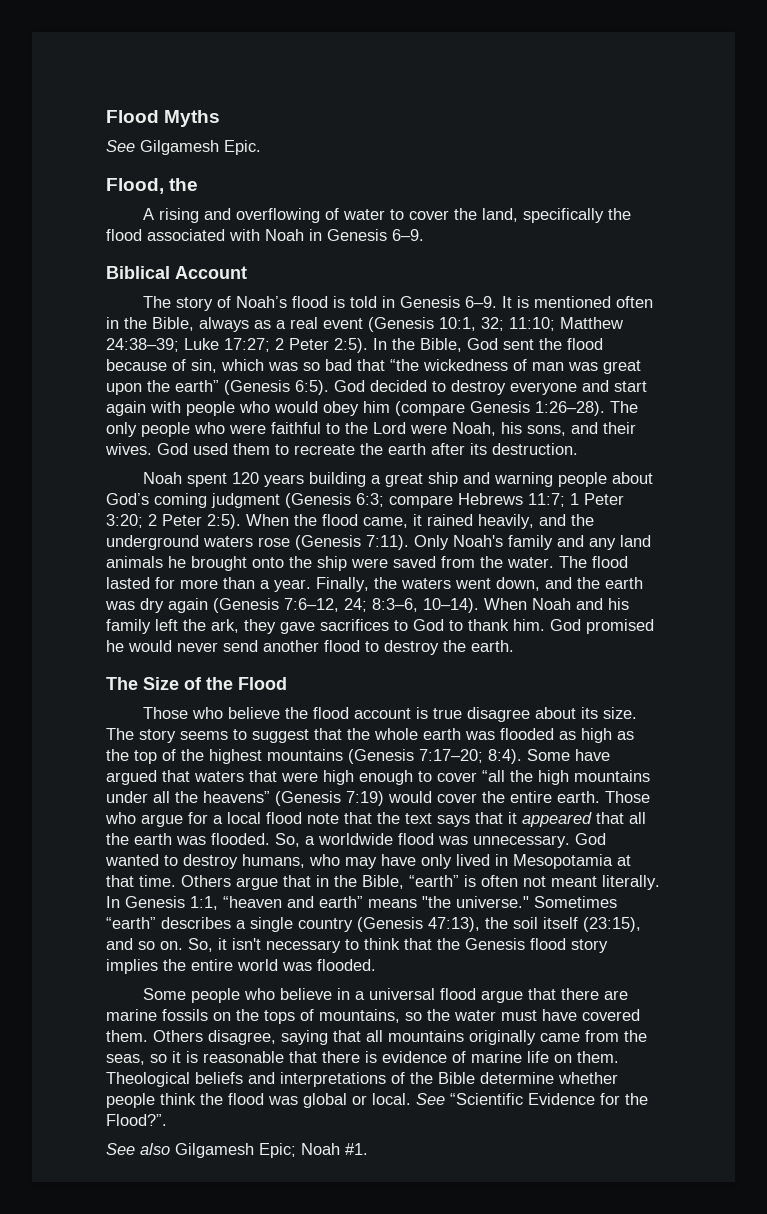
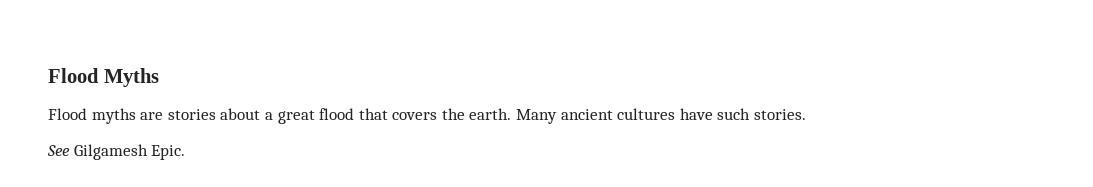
+ Flood myths are stories about a great flood that covers the earth. Many ancient cultures have such stories.
  See Gilgamesh Epic.
- Flood, the
- A rising and overflowing of water to cover the land, specifically the flood associated with Noah in Genesis 6–9.
- Biblical Account
- The story of Noah’s flood is told in Genesis 6–9. It is mentioned often in the Bible, always as a real event (Genesis 10:1, 32; 11:10; Matthew 24:38–39; Luke 17:27; 2 Peter 2:5). In the Bible, God sent the flood because of sin, which was so bad that “the wickedness of man was great upon the earth” (Genesis 6:5). God decided to destroy everyone and start again with people who would obey him (compare Genesis 1:26–28). The only people who were faithful to the Lord were Noah, his sons, and their wives. God used them to recreate the earth after its destruction.
- Noah spent 120 years building a great ship and warning people about God’s coming judgment (Genesis 6:3; compare Hebrews 11:7; 1 Peter 3:20; 2 Peter 2:5). When the flood came, it rained heavily, and the underground waters rose (Genesis 7:11). Only Noah's family and any land animals he brought onto the ship were saved from the water. The flood lasted for more than a year. Finally, the waters went down, and the earth was dry again (Genesis 7:6–12, 24; 8:3–6, 10–14). When Noah and his family left the ark, they gave sacrifices to God to thank him. God promised he would never send another flood to destroy the earth.
- The Size of the Flood
- Those who believe the flood account is true disagree about its size. The story seems to suggest that the whole earth was flooded as high as the top of the highest mountains (Genesis 7:17–20; 8:4). Some have argued that waters that were high enough to cover “all the high mountains under all the heavens” (Genesis 7:19) would cover the entire earth. Those who argue for a local flood note that the text says that it appeared that all the earth was flooded. So, a worldwide flood was unnecessary. God wanted to destroy humans, who may have only lived in Mesopotamia at that time. Others argue that in the Bible, “earth” is often not meant literally. In Genesis 1:1, “heaven and earth” means "the universe." Sometimes “earth” describes a single country (Genesis 47:13), the soil itself (23:15), and so on. So, it isn't necessary to think that the Genesis flood story implies the entire world was flooded.
- Some people who believe in a universal flood argue that there are marine fossils on the tops of mountains, so the water must have covered them. Others disagree, saying that all mountains originally came from the seas, so it is reasonable that there is evidence of marine life on them. Theological beliefs and interpretations of the Bible determine whether people think the flood was global or local. See “Scientific Evidence for the Flood?”.
- See also Gilgamesh Epic; Noah #1.

